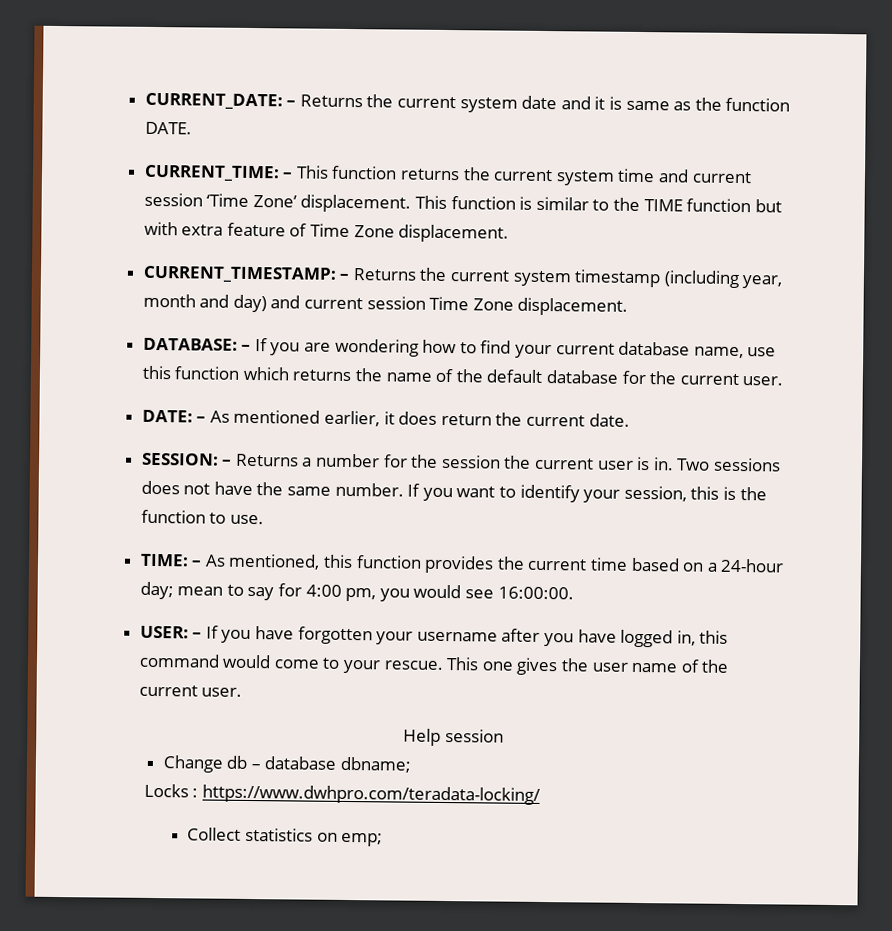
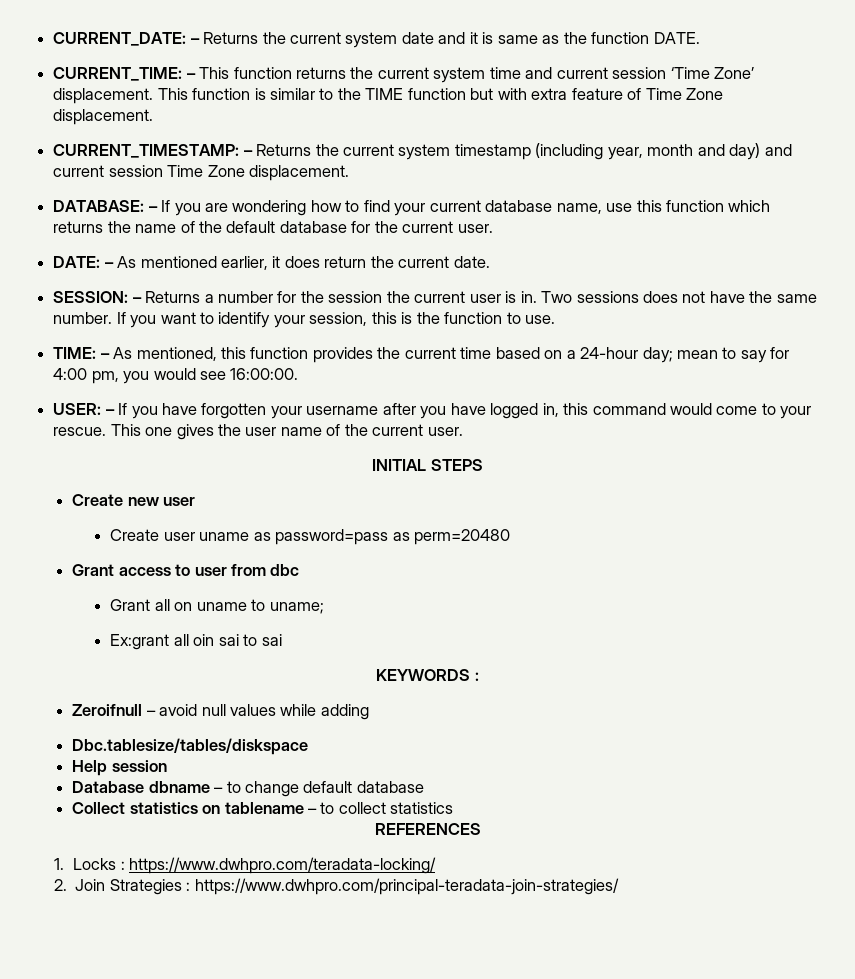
+ INITIAL STEPS
+ Create new user
+ Create user uname as password=pass as perm=20480
+ Grant access to user from dbc
+ Grant all on uname to uname;
+ Ex:grant all oin sai to sai
+ KEYWORDS :
+ Zeroifnull – avoid null values while adding
+ Dbc.tablesize/tables/diskspace
  Help session
- Change db – database dbname;
- Locks : https://www.dwhpro.com/teradata-locking/
- Collect statistics on emp;
+ Database dbname – to change default database
+ Collect statistics on tablename – to collect statistics
+ REFERENCES
+ 1. Locks : https://www.dwhpro.com/teradata-locking/
+ 2. Join Strategies : https://www.dwhpro.com/principal-teradata-join-strategies/

